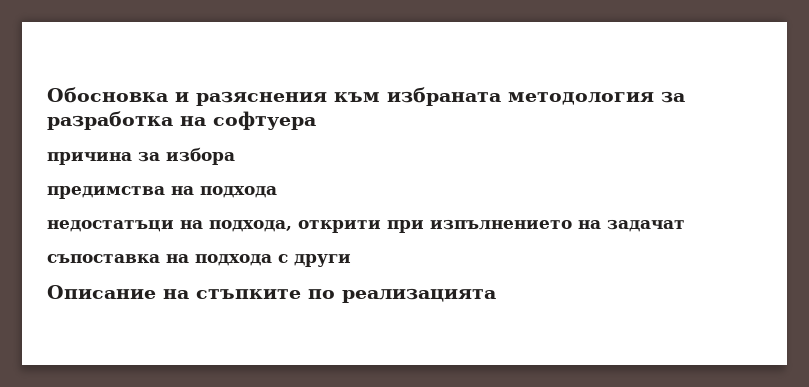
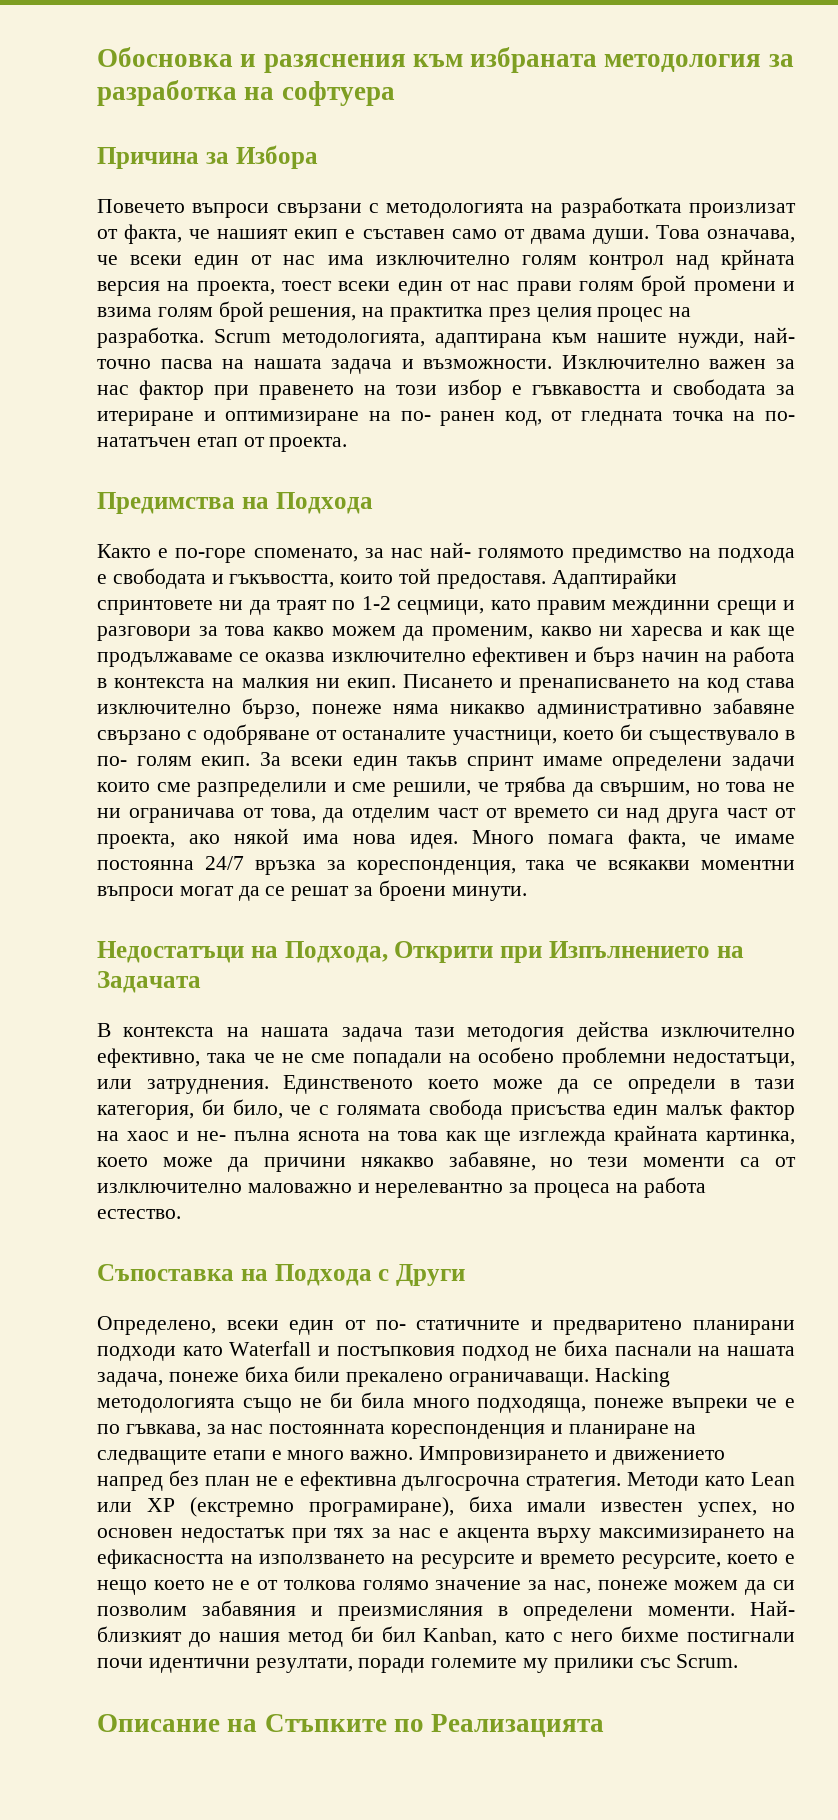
- причина за избора
- предимства на подхода
- недостатъци на подхода, открити при изпълнението на задачат
- съпоставка на подхода с други
+ Причина за Избора
+ Повечето въпроси свързани с методологията на разработката произлизат от факта, че нашият екип е съставен само от двама души. Това означава, че всеки един от нас има изключително голям контрол над крйната версия на проекта, тоест всеки един от нас прави голям брой промени и взима голям брой решения, на практитка през целия процес на разработка. Scrum методологията, адаптирана към нашите нужди, най- точно пасва на нашата задача и възможности. Изключително важен за нас фактор при правенето на този избор е гъвкавостта и свободата за итериране и оптимизиране на по- ранен код, от гледната точка на по- нататъчен етап от проекта.
+ Предимства на Подхода
+ Както е по-горе споменато, за нас най- голямото предимство на подхода е свободата и гъкъвостта, които той предоставя. Адаптирайки спринтовете ни да траят по 1-2 сецмици, като правим междинни срещи и разговори за това какво можем да променим, какво ни харесва и как ще продължаваме се оказва изключително ефективен и бърз начин на работа в контекста на малкия ни екип. Писането и пренаписването на код става изключително бързо, понеже няма никакво административно забавяне свързано с одобряване от останалите участници, което би съществувало в по- голям екип. За всеки един такъв спринт имаме определени задачи които сме разпределили и сме решили, че трябва да свършим, но това не ни ограничава от това, да отделим част от времето си над друга част от проекта, ако някой има нова идея. Много помага факта, че имаме постоянна 24/7 връзка за кореспонденция, така че всякакви моментни въпроси могат да се решат за броени минути.
+ Недостатъци на Подхода, Открити при Изпълнението на Задачата
+ В контекста на нашата задача тази методогия действа изключително ефективно, така че не сме попадали на особено проблемни недостатъци, или затруднения. Единственото което може да се определи в тази категория, би било, че с голямата свобода присъства един малък фактор на хаос и не- пълна яснота на това как ще изглежда крайната картинка, което може да причини някакво забавяне, но тези моменти са от излключително маловажно и нерелевантно за процеса на работа естество.
+ Съпоставка на Подхода с Други
+ Определено, всеки един от по- статичните и предваритено планирани подходи като Waterfall и постъпковия подход не биха паснали на нашата задача, понеже биха били прекалено ограничаващи. Hacking методологията също не би била много подходяща, понеже въпреки че е по гъвкава, за нас постоянната кореспонденция и планиране на следващите етапи е много важно. Импровизирането и движението напред без план не е ефективна дългосрочна стратегия. Методи като Lean или XP (екстремно програмиране), биха имали известен успех, но основен недостатък при тях за нас е акцента върху максимизирането на ефикасността на използването на ресурсите и времето ресурсите, което е нещо което не е от толкова голямо значение за нас, понеже можем да си позволим забавяния и преизмисляния в определени моменти. Най- близкият до нашия метод би бил Kanban, като с него бихме постигнали почи идентични резултати, поради големите му прилики със Scrum.
- Описание на стъпките по реализацията
+ Описание на Стъпките по Реализацията

